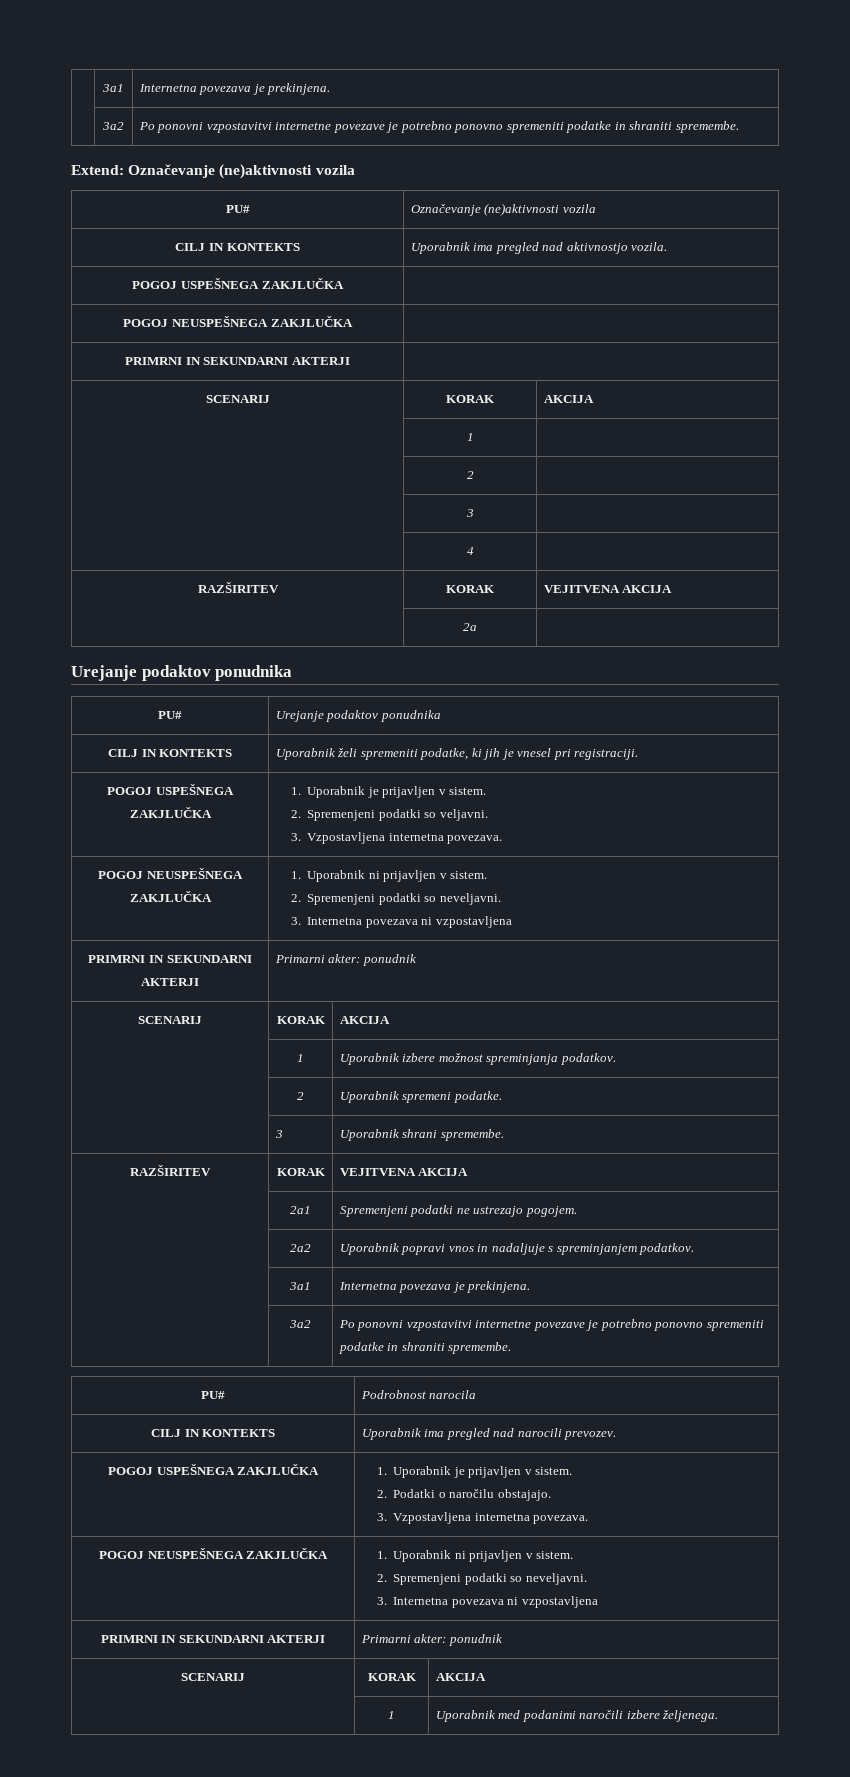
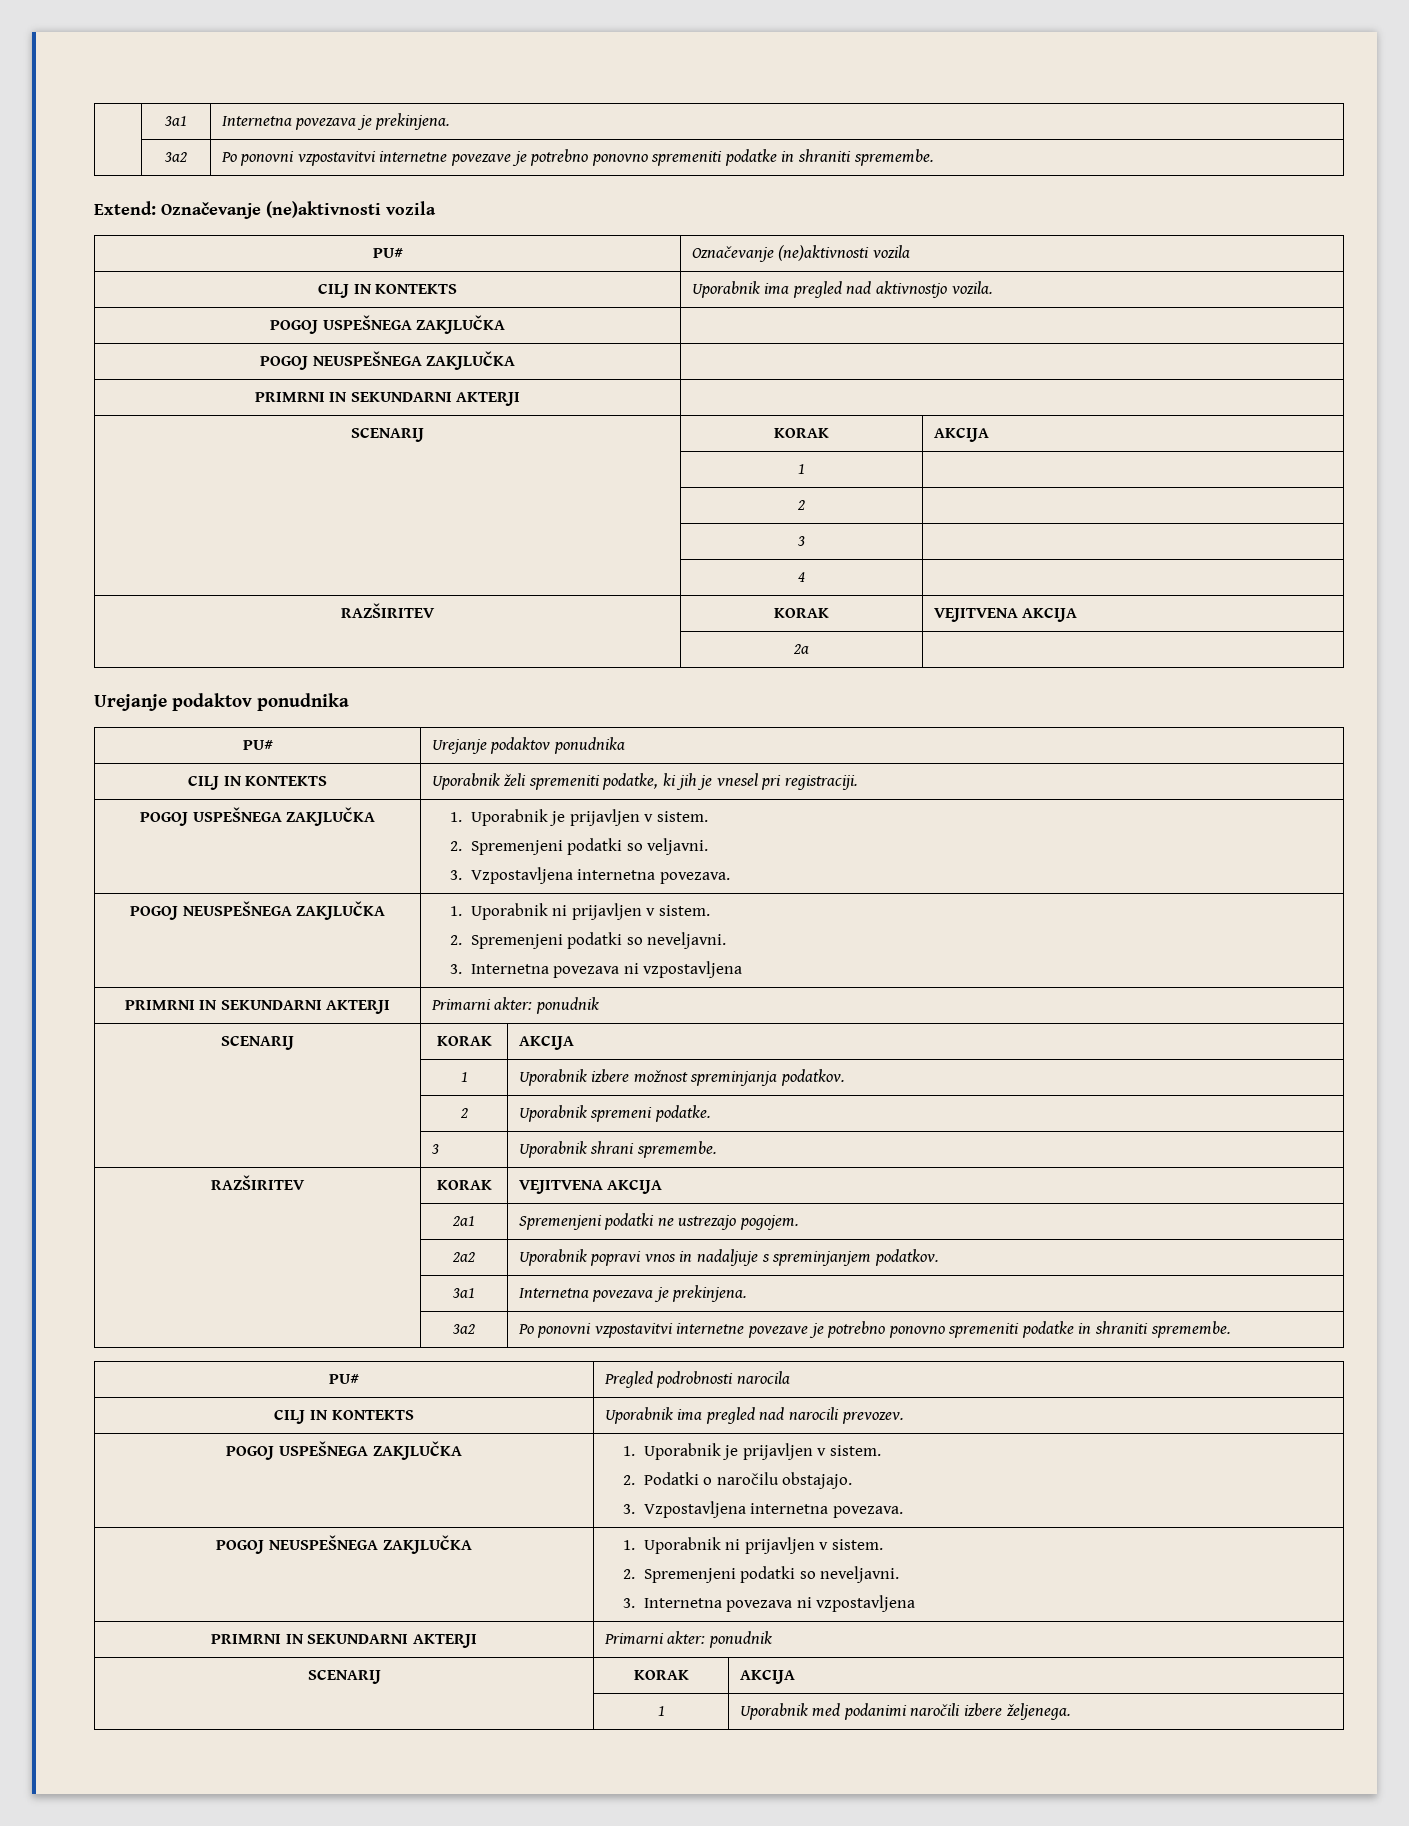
- PU# | Podrobnost narocila
+ PU# | Pregled podrobnosti narocila

